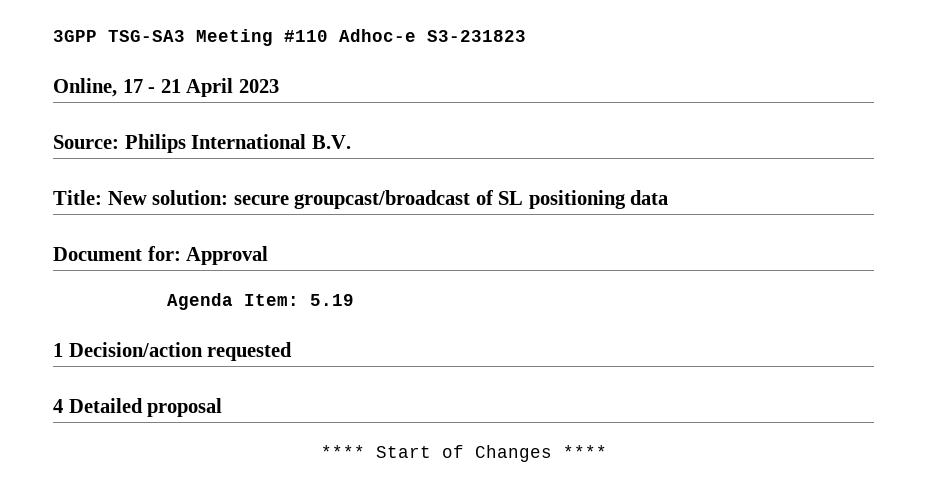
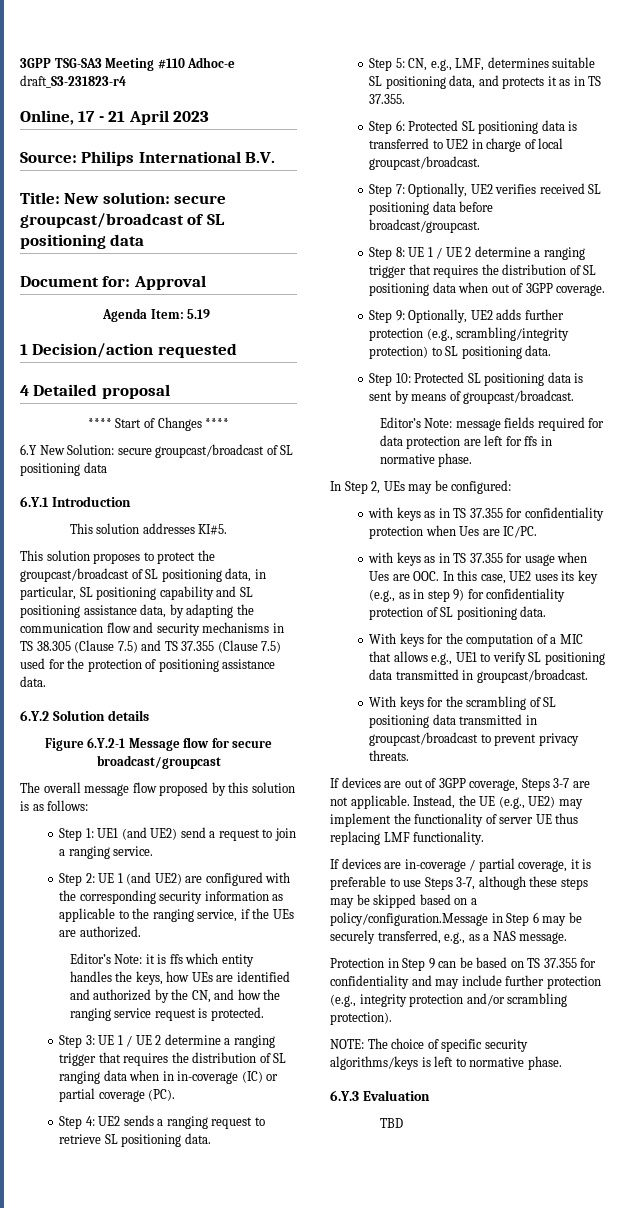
- 3GPP TSG-SA3 Meeting #110 Adhoc-e S3-231823
+ 3GPP TSG-SA3 Meeting #110 Adhoc-e draft_S3-231823-r4
+ 6.Y New Solution: secure groupcast/broadcast of SL positioning data
+ 6.Y.1 Introduction
+ This solution addresses KI#5.
+ This solution proposes to protect the groupcast/broadcast of SL positioning data, in particular, SL positioning capability and SL positioning assistance data, by adapting the communication flow and security mechanisms in TS 38.305 (Clause 7.5) and TS 37.355 (Clause 7.5) used for the protection of positioning assistance data.
+ 6.Y.2 Solution details
+ Figure 6.Y.2-1 Message flow for secure broadcast/groupcast
+ The overall message flow proposed by this solution is as follows:
+ Step 1: UE1 (and UE2) send a request to join a ranging service.
+ Step 2: UE 1 (and UE2) are configured with the corresponding security information as applicable to the ranging service, if the UEs are authorized.
+ Editor’s Note: it is ffs which entity handles the keys, how UEs are identified and authorized by the CN, and how the ranging service request is protected.
+ Step 3: UE 1 / UE 2 determine a ranging trigger that requires the distribution of SL ranging data when in in-coverage (IC) or partial coverage (PC).
+ Step 4: UE2 sends a ranging request to retrieve SL positioning data.
+ Step 5: CN, e.g., LMF, determines suitable SL positioning data, and protects it as in TS 37.355.
+ Step 6: Protected SL positioning data is transferred to UE2 in charge of local groupcast/broadcast.
+ Step 7: Optionally, UE2 verifies received SL positioning data before broadcast/groupcast.
+ Step 8: UE 1 / UE 2 determine a ranging trigger that requires the distribution of SL positioning data when out of 3GPP coverage.
+ Step 9: Optionally, UE2 adds further protection (e.g., scrambling/integrity protection) to SL positioning data.
+ Step 10: Protected SL positioning data is sent by means of groupcast/broadcast.
+ Editor’s Note: message fields required for data protection are left for ffs in normative phase.
+ In Step 2, UEs may be configured:
+ with keys as in TS 37.355 for confidentiality protection when Ues are IC/PC.
+ with keys as in TS 37.355 for usage when Ues are OOC. In this case, UE2 uses its key (e.g., as in step 9) for confidentiality protection of SL positioning data.
+ With keys for the computation of a MIC that allows e.g., UE1 to verify SL positioning data transmitted in groupcast/broadcast.
+ With keys for the scrambling of SL positioning data transmitted in groupcast/broadcast to prevent privacy threats.
+ If devices are out of 3GPP coverage, Steps 3-7 are not applicable. Instead, the UE (e.g., UE2) may implement the functionality of server UE thus replacing LMF functionality.
+ If devices are in-coverage / partial coverage, it is preferable to use Steps 3-7, although these steps may be skipped based on a policy/configuration.Message in Step 6 may be securely transferred, e.g., as a NAS message.
+ Protection in Step 9 can be based on TS 37.355 for confidentiality and may include further protection (e.g., integrity protection and/or scrambling protection).
+ NOTE: The choice of specific security algorithms/keys is left to normative phase.
+ 6.Y.3 Evaluation
+ TBD

